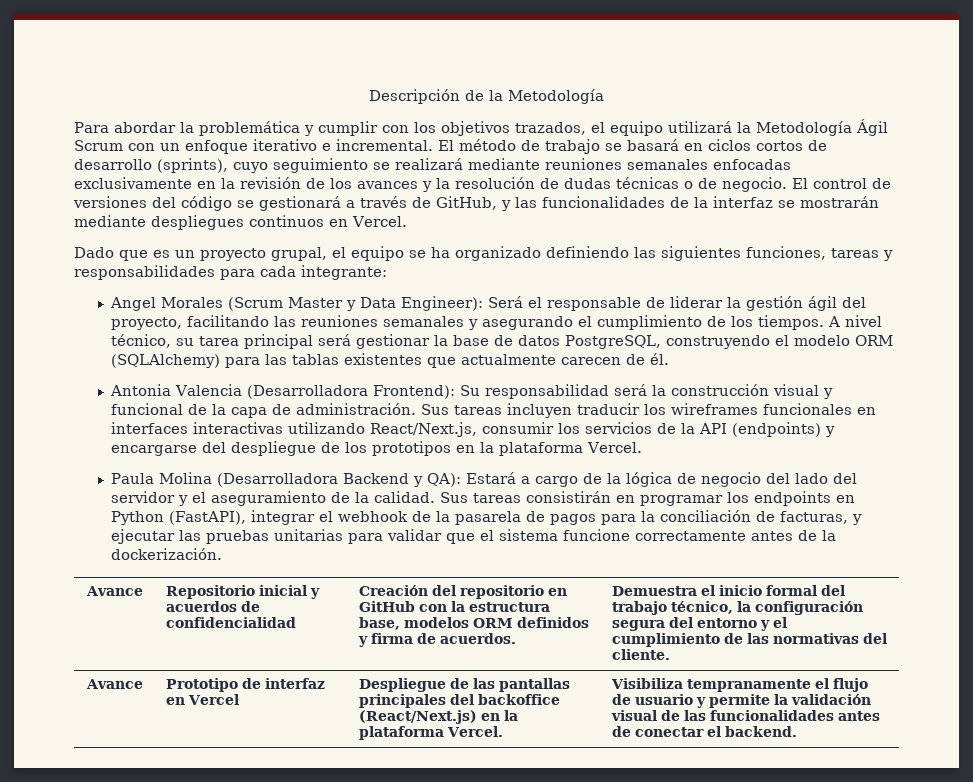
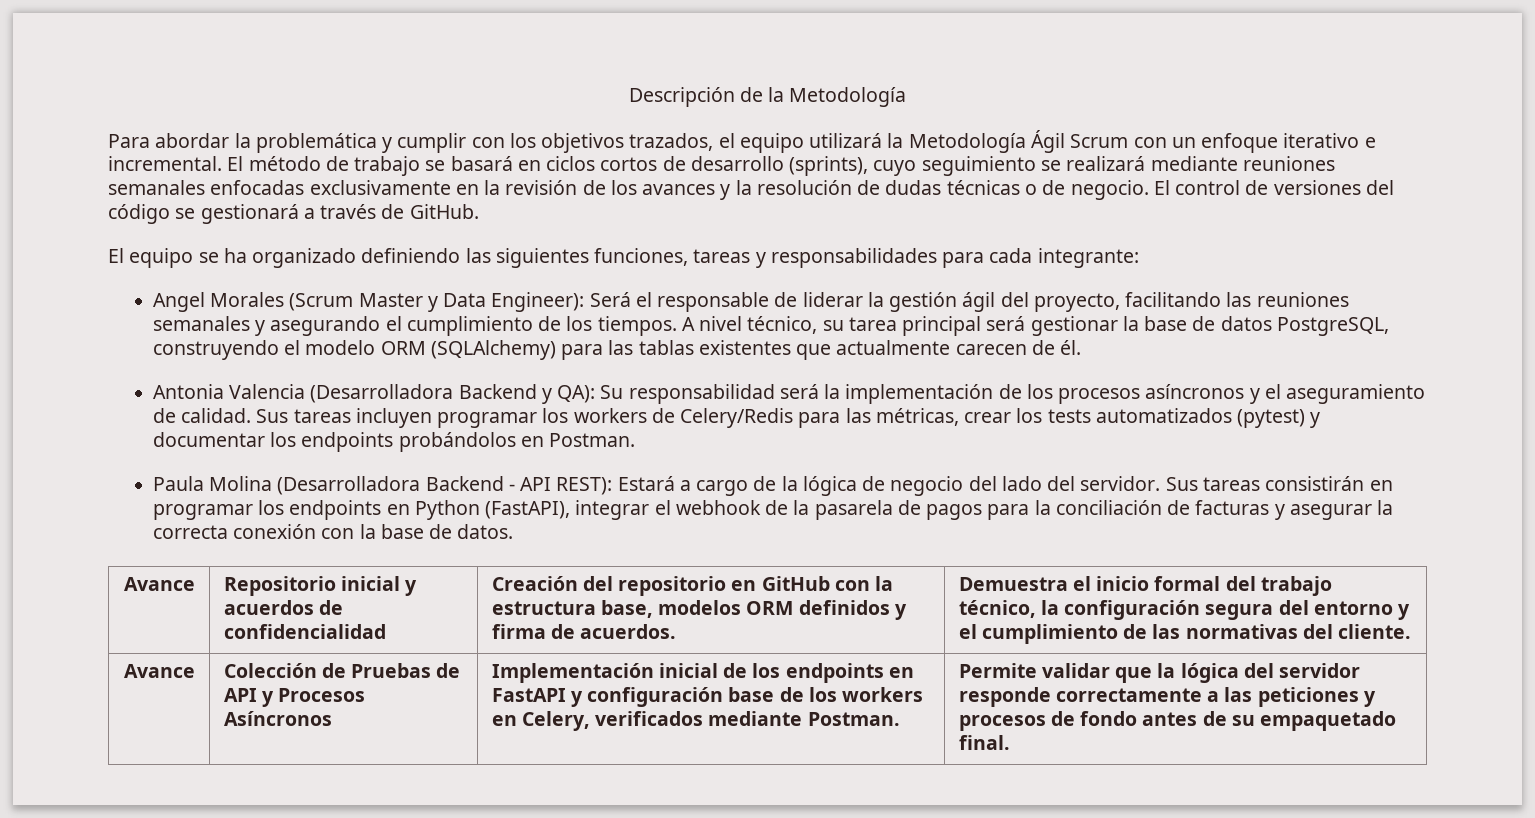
- El control de versiones del código se gestionará a través de GitHub, y las funcionalidades de la interfaz se mostrarán mediante despliegues continuos en Vercel.
- Dado que es un proyecto grupal, el equipo se ha organizado definiendo las siguientes funciones, tareas y responsabilidades para cada integrante:
+ El control de versiones del código se gestionará a través de GitHub.
+ El equipo se ha organizado definiendo las siguientes funciones, tareas y responsabilidades para cada integrante:
- Antonia Valencia (Desarrolladora Frontend): Su responsabilidad será la construcción visual y funcional de la capa de administración. Sus tareas incluyen traducir los wireframes funcionales en interfaces interactivas utilizando React/Next.js, consumir los servicios de la API (endpoints) y encargarse del despliegue de los prototipos en la plataforma Vercel.
+ Antonia Valencia (Desarrolladora Backend y QA): Su responsabilidad será la implementación de los procesos asíncronos y el aseguramiento de calidad. Sus tareas incluyen programar los workers de Celery/Redis para las métricas, crear los tests automatizados (pytest) y documentar los endpoints probándolos en Postman.
- Paula Molina (Desarrolladora Backend y QA): Estará a cargo de la lógica de negocio del lado del servidor y el aseguramiento de la calidad.
+ Paula Molina (Desarrolladora Backend - API REST): Estará a cargo de la lógica de negocio del lado del servidor.
- Sus tareas consistirán en programar los endpoints en Python (FastAPI), integrar el webhook de la pasarela de pagos para la conciliación de facturas, y ejecutar las pruebas unitarias para validar que el sistema funcione correctamente antes de la dockerización.
+ Sus tareas consistirán en programar los endpoints en Python (FastAPI), integrar el webhook de la pasarela de pagos para la conciliación de facturas y asegurar la correcta conexión con la base de datos.
- Prototipo de interfaz en Vercel | Despliegue de las pantallas principales del backoffice (React/Next.js) en la plataforma Vercel. | Visibiliza tempranamente el flujo de usuario y permite la validación visual de las funcionalidades antes de conectar el backend.
+ Colección de Pruebas de API y Procesos Asíncronos | Implementación inicial de los endpoints en FastAPI y configuración base de los workers en Celery, verificados mediante Postman. | Permite validar que la lógica del servidor responde correctamente a las peticiones y procesos de fondo antes de su empaquetado final.

